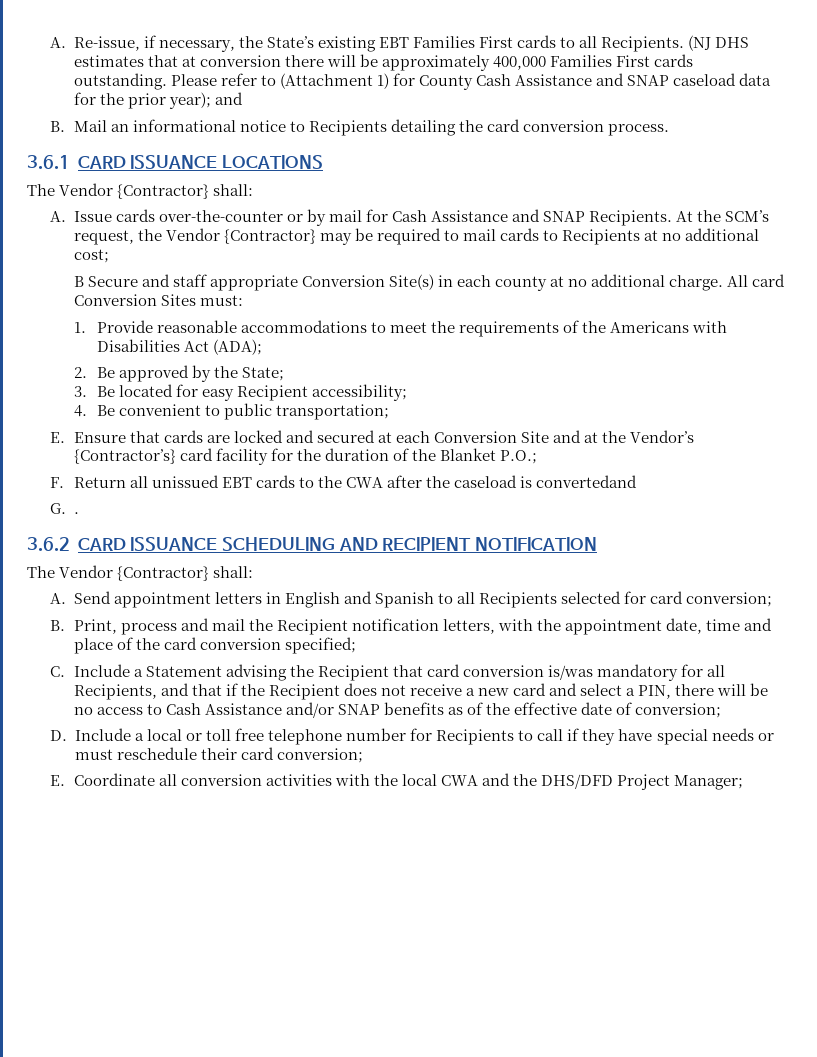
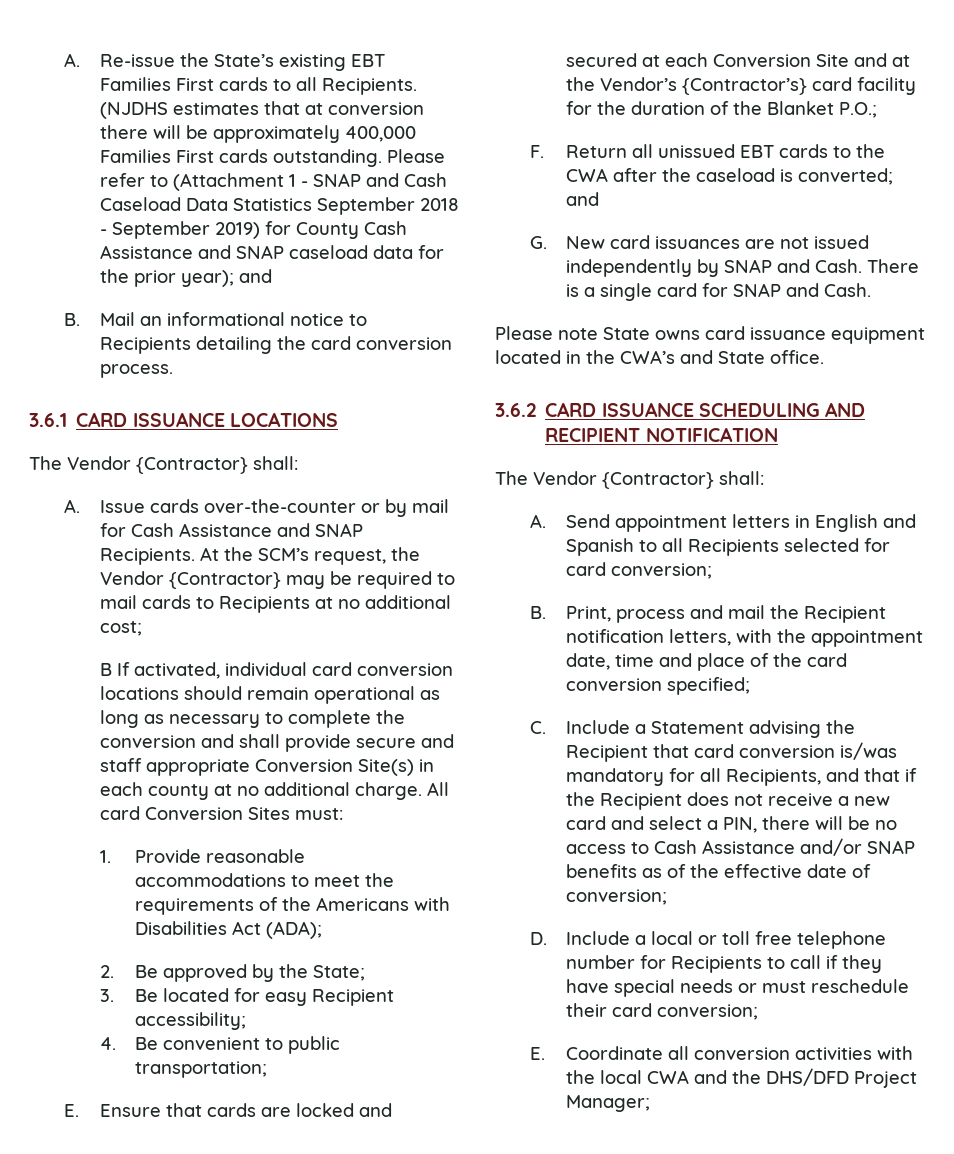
- A. Re-issue, if necessary, the State’s existing EBT Families First cards to all Recipients.
+ A. Re-issue the State’s existing EBT Families First cards to all Recipients.
- (NJ DHS estimates that at conversion there will be approximately 400,000 Families First cards outstanding.
+ (NJDHS estimates that at conversion there will be approximately 400,000 Families First cards outstanding.
- Please refer to (Attachment 1) for County Cash Assistance and SNAP caseload data for the prior year); and
+ Please refer to (Attachment 1 - SNAP and Cash Caseload Data Statistics September 2018 - September 2019) for County Cash Assistance and SNAP caseload data for the prior year); and
- B Secure and staff appropriate Conversion Site(s) in each county at no additional charge.
+ B If activated, individual card conversion locations should remain operational as long as necessary to complete the conversion and shall provide secure and staff appropriate Conversion Site(s) in each county at no additional charge.
- F. Return all unissued EBT cards to the CWA after the caseload is convertedand
+ F. Return all unissued EBT cards to the CWA after the caseload is converted; and
- G. .
+ G. New card issuances are not issued independently by SNAP and Cash. There is a single card for SNAP and Cash.
+ Please note State owns card issuance equipment located in the CWA’s and State office.

